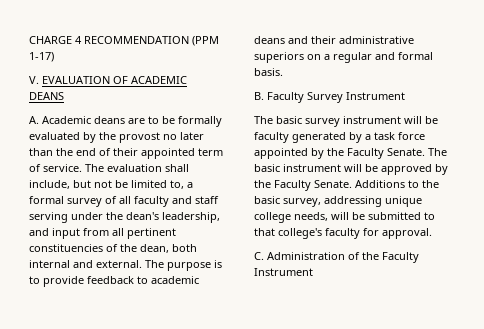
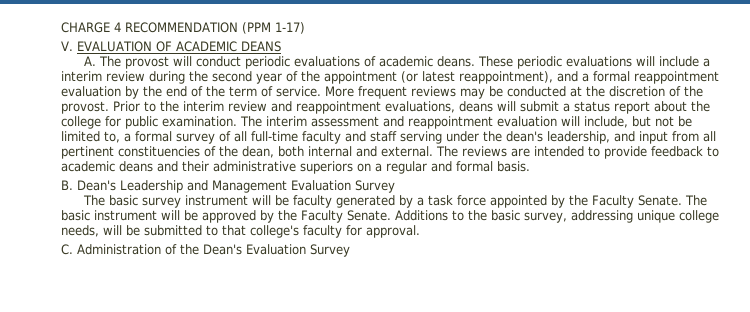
- A. Academic deans are to be formally evaluated by the provost no later than the end of their appointed term of service. The evaluation shall include, but not be limited to, a formal survey of all faculty and staff serving under the dean's leadership, and input from all pertinent constituencies of the dean, both internal and external.
+ A. The provost will conduct periodic evaluations of academic deans. These periodic evaluations will include a interim review during the second year of the appointment (or latest reappointment), and a formal reappointment evaluation by the end of the term of service. More frequent reviews may be conducted at the discretion of the provost. Prior to the interim review and reappointment evaluations, deans will submit a status report about the college for public examination. The interim assessment and reappointment evaluation will include, but not be limited to, a formal survey of all full-time faculty and staff serving under the dean's leadership, and input from all pertinent constituencies of the dean, both internal and external.
- The purpose is to provide feedback to academic deans and their administrative superiors on a regular and formal basis.
+ The reviews are intended to provide feedback to academic deans and their administrative superiors on a regular and formal basis.
- B. Faculty Survey Instrument
+ B. Dean's Leadership and Management Evaluation Survey
- C. Administration of the Faculty Instrument
+ C. Administration of the Dean's Evaluation Survey

